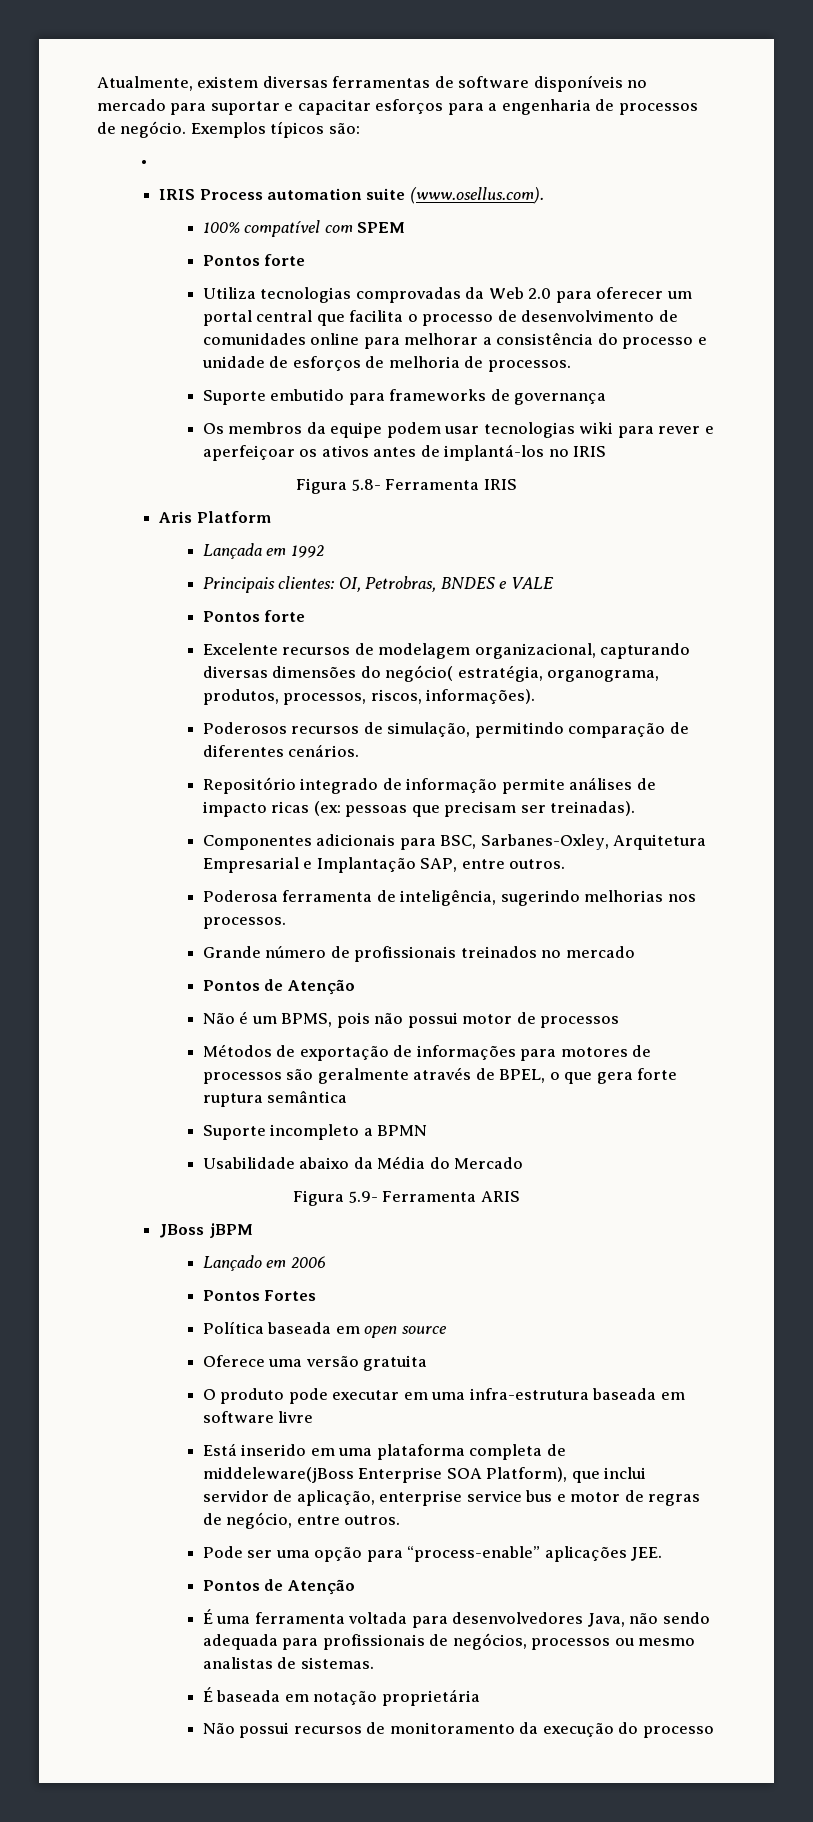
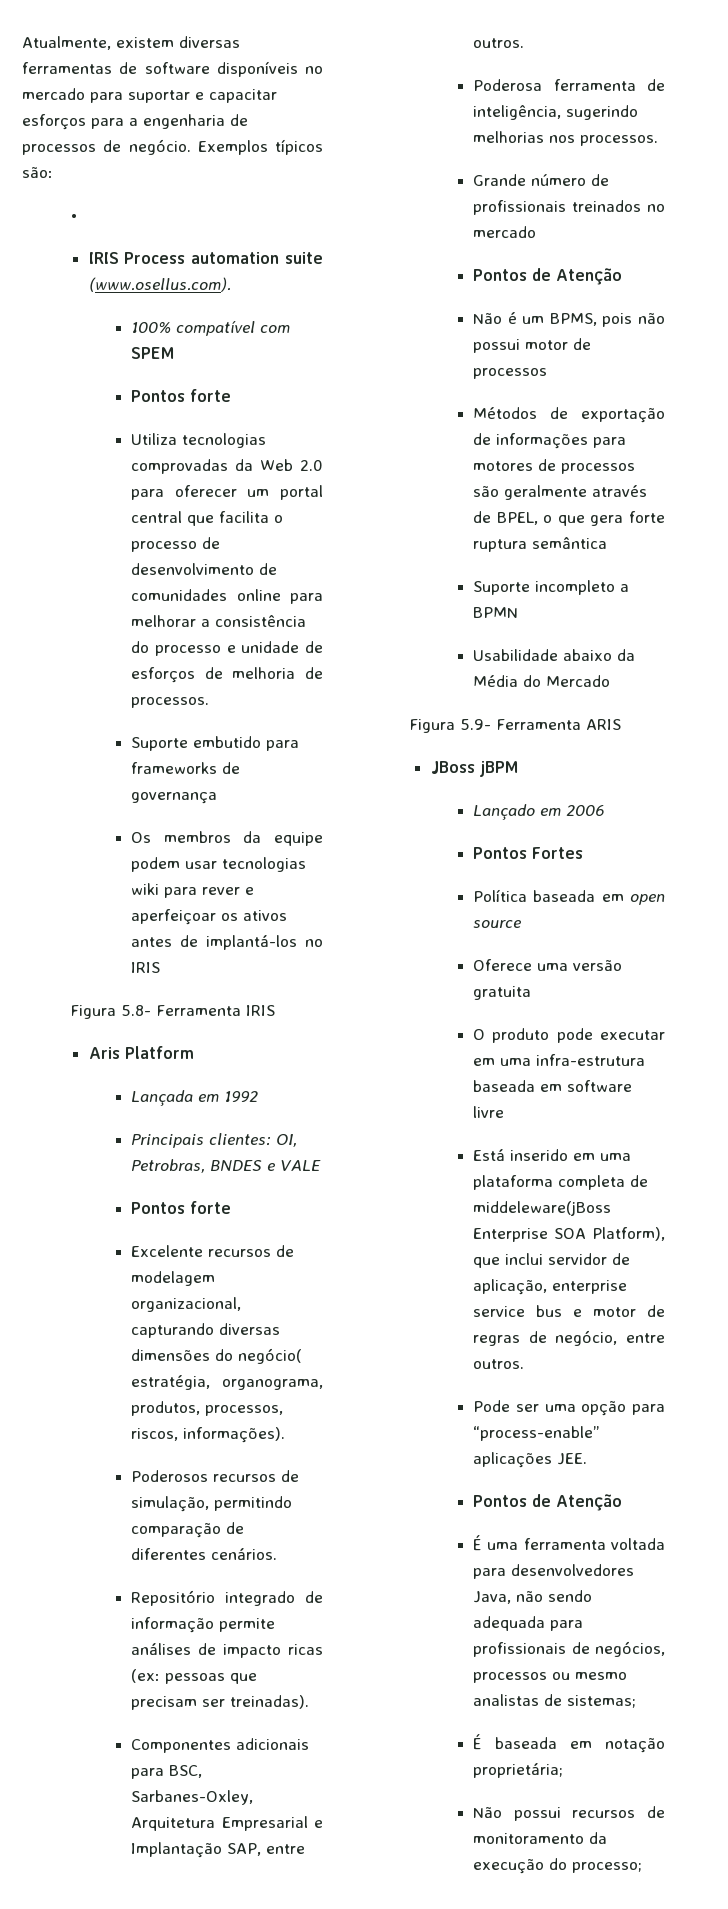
- É uma ferramenta voltada para desenvolvedores Java, não sendo adequada para profissionais de negócios, processos ou mesmo analistas de sistemas.
+ É uma ferramenta voltada para desenvolvedores Java, não sendo adequada para profissionais de negócios, processos ou mesmo analistas de sistemas;
- É baseada em notação proprietária
+ É baseada em notação proprietária;
- Não possui recursos de monitoramento da execução do processo
+ Não possui recursos de monitoramento da execução do processo;

